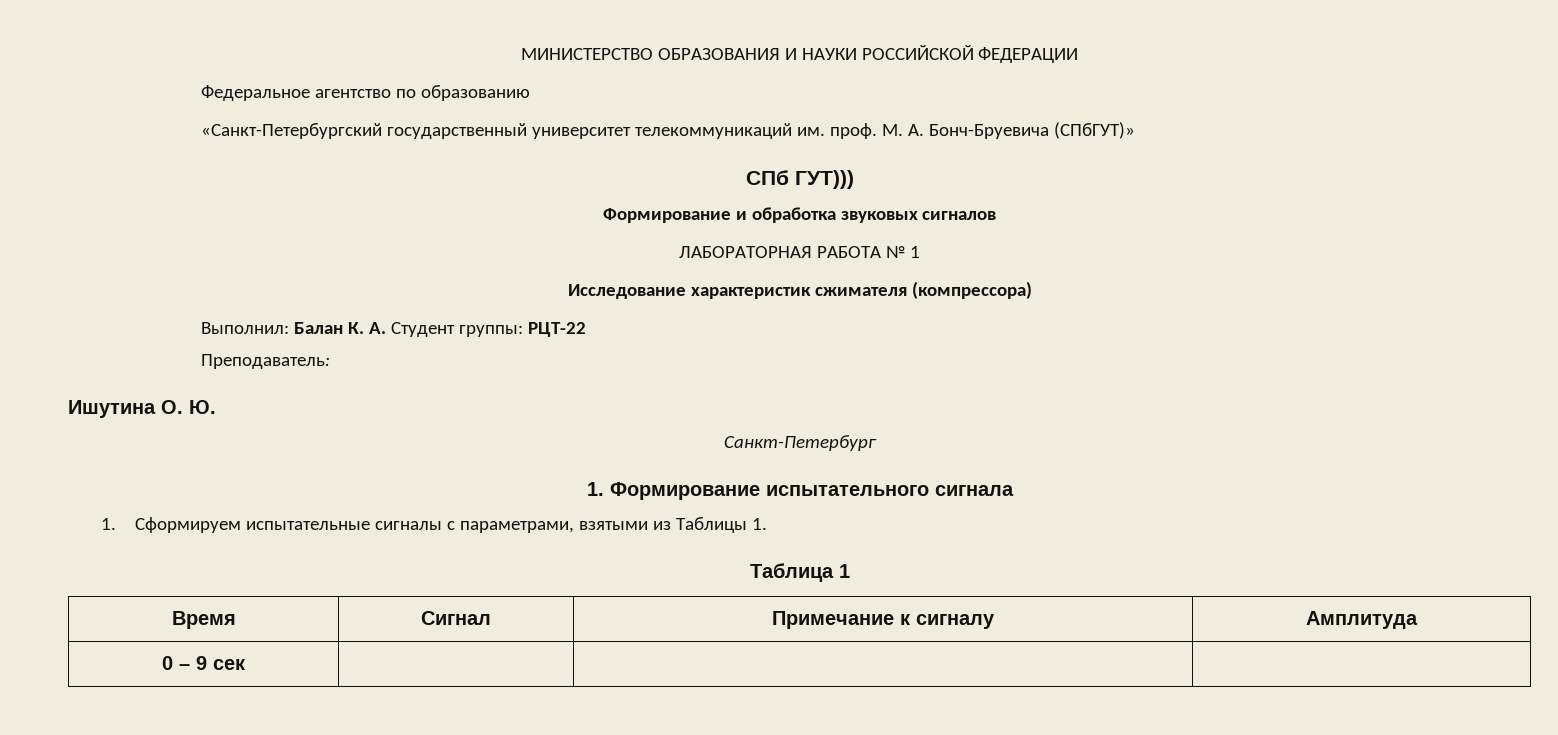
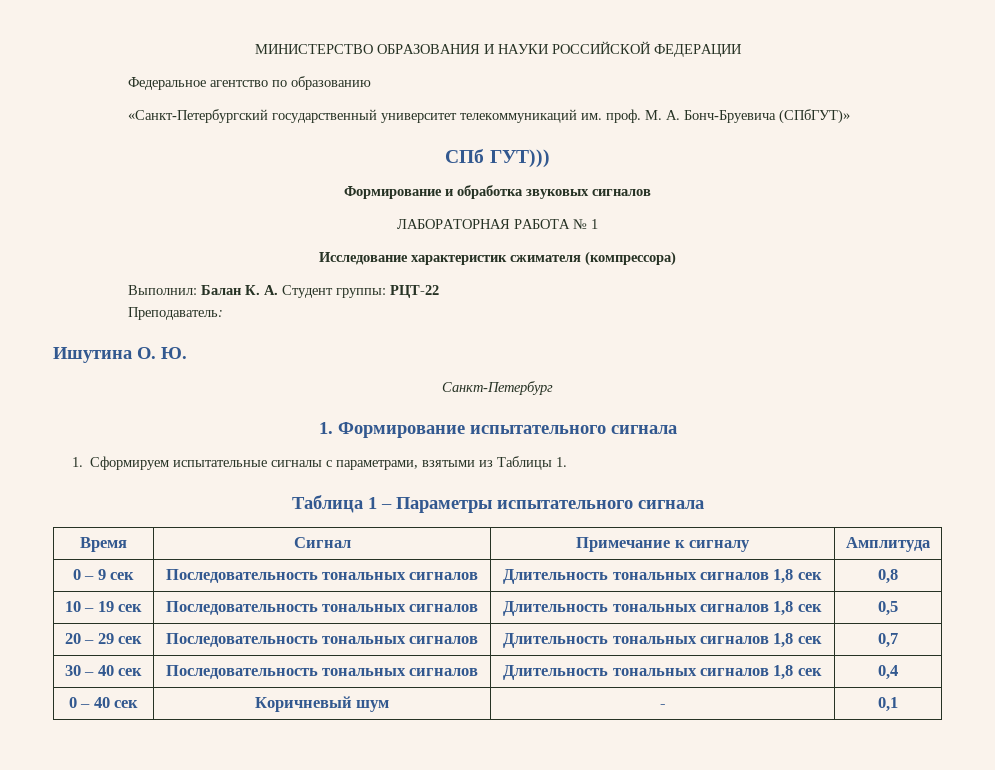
- Таблица 1
+ Таблица 1 – Параметры испытательного сигнала
- 0 – 9 сек | | |
+ 0 – 9 сек | Последовательность тональных сигналов | Длительность тональных сигналов 1,8 сек | 0,8
+ 10 – 19 сек | Последовательность тональных сигналов | Длительность тональных сигналов 1,8 сек | 0,5
+ 20 – 29 сек | Последовательность тональных сигналов | Длительность тональных сигналов 1,8 сек | 0,7
+ 30 – 40 сек | Последовательность тональных сигналов | Длительность тональных сигналов 1,8 сек | 0,4
+ 0 – 40 сек | Коричневый шум | - | 0,1

